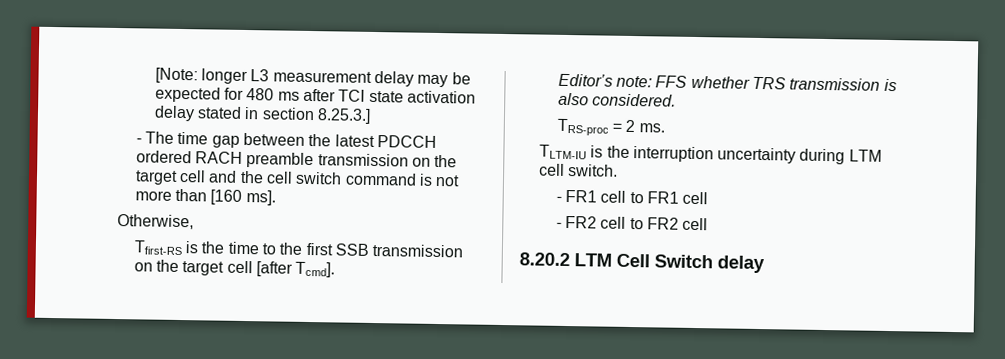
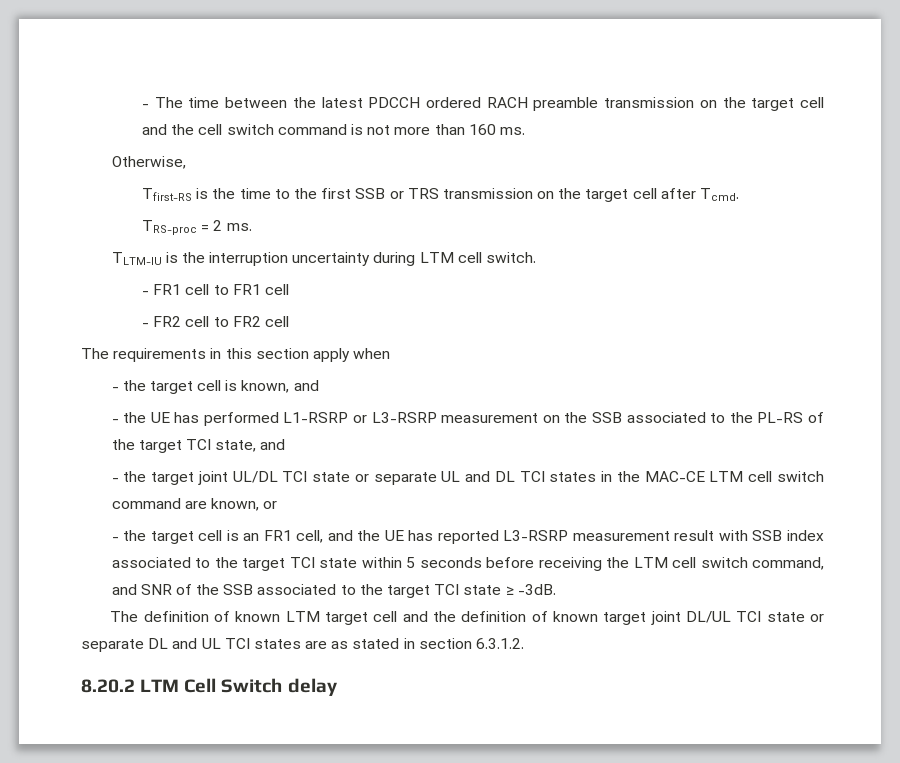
- [Note: longer L3 measurement delay may be expected for 480 ms after TCI state activation delay stated in section 8.25.3.]
- - The time gap between the latest PDCCH ordered RACH preamble transmission on the target cell and the cell switch command is not more than [160 ms].
+ - The time between the latest PDCCH ordered RACH preamble transmission on the target cell and the cell switch command is not more than 160 ms.
- Tfirst-RS is the time to the first SSB transmission on the target cell [after Tcmd].
- Editor’s note: FFS whether TRS transmission is also considered.
+ Tfirst-RS is the time to the first SSB or TRS transmission on the target cell after Tcmd.
+ The requirements in this section apply when
+ - the target cell is known, and
+ - the UE has performed L1-RSRP or L3-RSRP measurement on the SSB associated to the PL-RS of the target TCI state, and
+ - the target joint UL/DL TCI state or separate UL and DL TCI states in the MAC-CE LTM cell switch command are known, or
+ - the target cell is an FR1 cell, and the UE has reported L3-RSRP measurement result with SSB index associated to the target TCI state within 5 seconds before receiving the LTM cell switch command, and SNR of the SSB associated to the target TCI state ≥ -3dB.
+ The definition of known LTM target cell and the definition of known target joint DL/UL TCI state or separate DL and UL TCI states are as stated in section 6.3.1.2.

